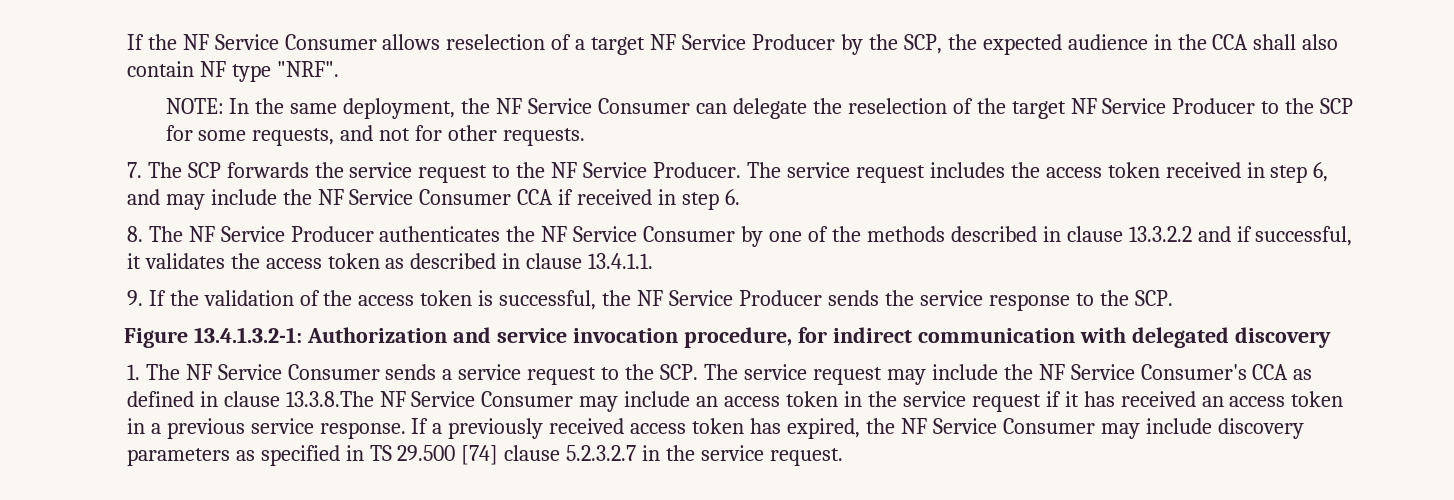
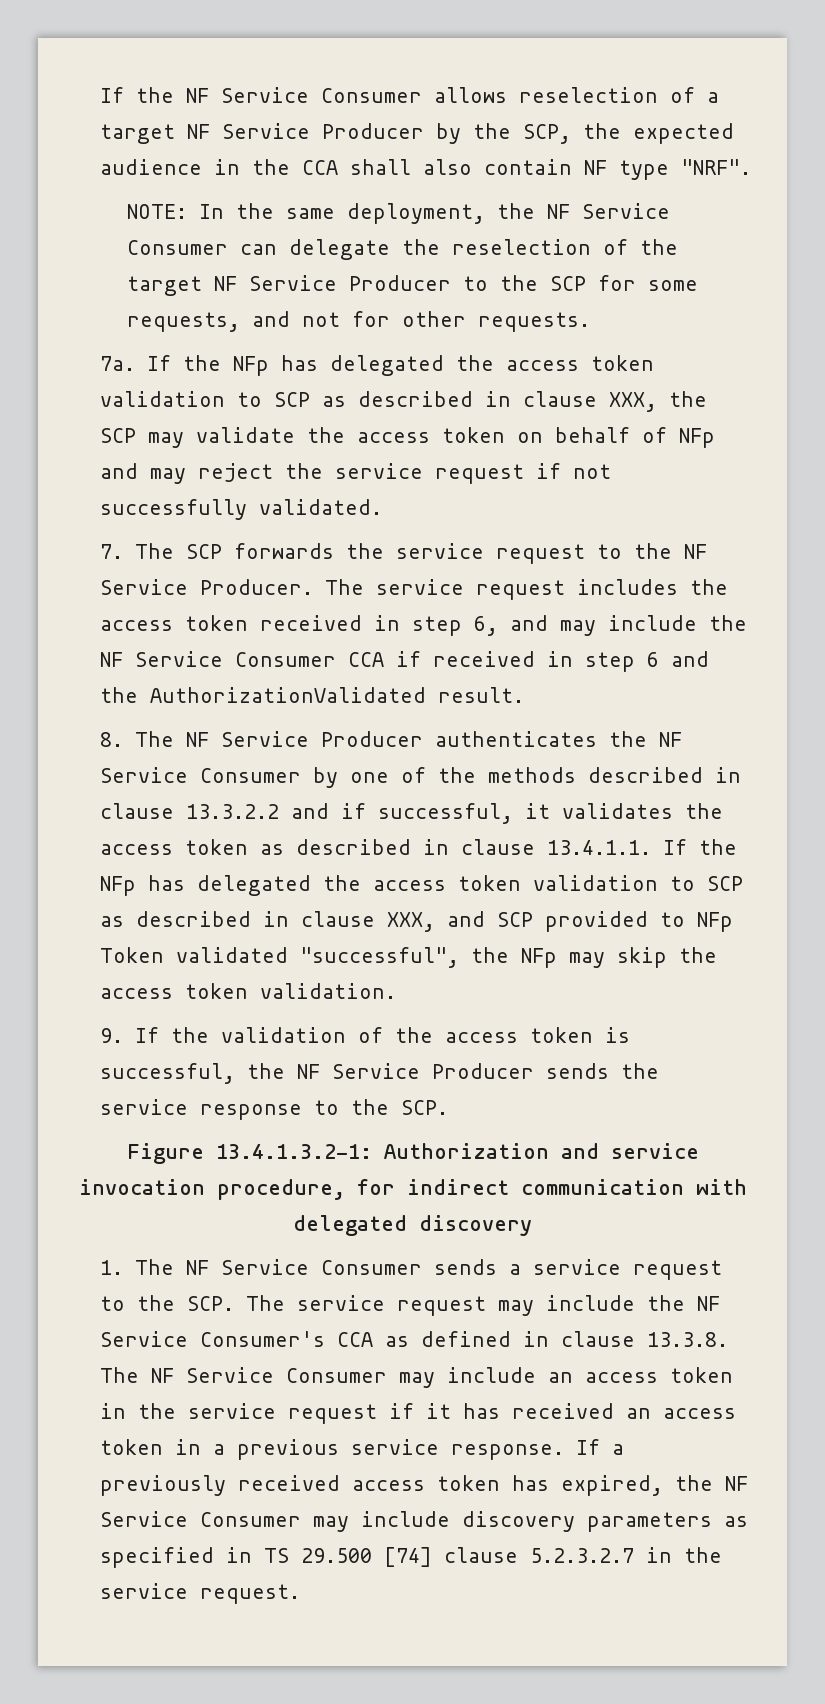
+ 7a. If the NFp has delegated the access token validation to SCP as described in clause XXX, the SCP may validate the access token on behalf of NFp and may reject the service request if not successfully validated.
- The service request includes the access token received in step 6, and may include the NF Service Consumer CCA if received in step 6.
+ The service request includes the access token received in step 6, and may include the NF Service Consumer CCA if received in step 6 and the AuthorizationValidated result.
- 8. The NF Service Producer authenticates the NF Service Consumer by one of the methods described in clause 13.3.2.2 and if successful, it validates the access token as described in clause 13.4.1.1.
+ 8. The NF Service Producer authenticates the NF Service Consumer by one of the methods described in clause 13.3.2.2 and if successful, it validates the access token as described in clause 13.4.1.1. If the NFp has delegated the access token validation to SCP as described in clause XXX, and SCP provided to NFp Token validated "successful", the NFp may skip the access token validation.
- 1. The NF Service Consumer sends a service request to the SCP. The service request may include the NF Service Consumer's CCA as defined in clause 13.3.8.The NF Service Consumer may include an access token in the service request if it has received an access token in a previous service response.
+ 1. The NF Service Consumer sends a service request to the SCP. The service request may include the NF Service Consumer's CCA as defined in clause 13.3.8. The NF Service Consumer may include an access token in the service request if it has received an access token in a previous service response.

